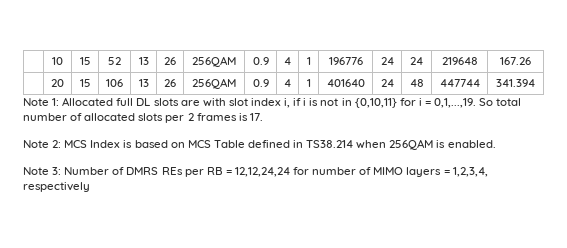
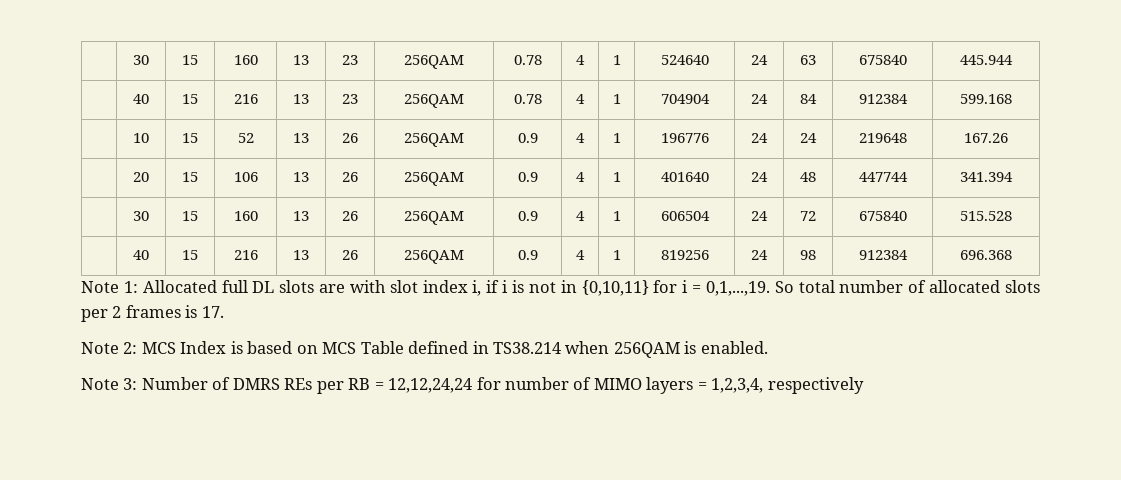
+ | 30 | 15 | 160 | 13 | 23 | 256QAM | 0.78 | 4 | 1 | 524640 | 24 | 63 | 675840 | 445.944
+ | 40 | 15 | 216 | 13 | 23 | 256QAM | 0.78 | 4 | 1 | 704904 | 24 | 84 | 912384 | 599.168
+ | 30 | 15 | 160 | 13 | 26 | 256QAM | 0.9 | 4 | 1 | 606504 | 24 | 72 | 675840 | 515.528
+ | 40 | 15 | 216 | 13 | 26 | 256QAM | 0.9 | 4 | 1 | 819256 | 24 | 98 | 912384 | 696.368

